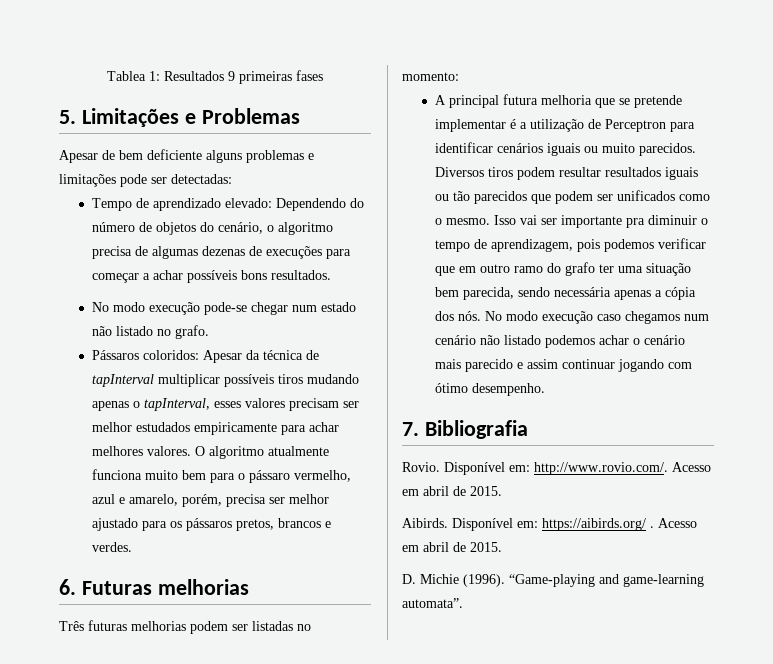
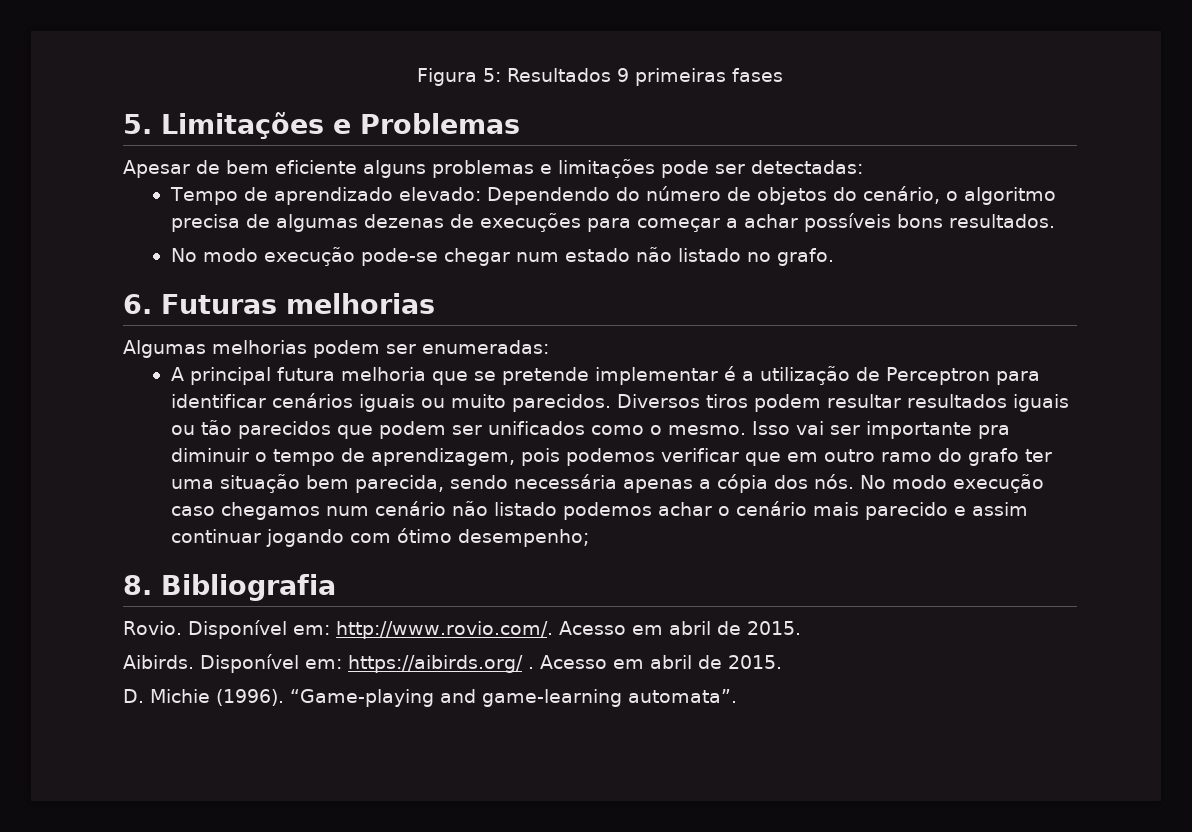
- Tablea 1: Resultados 9 primeiras fases
+ Figura 5: Resultados 9 primeiras fases
- Apesar de bem deficiente alguns problemas e limitações pode ser detectadas:
+ Apesar de bem eficiente alguns problemas e limitações pode ser detectadas:
- Pássaros coloridos: Apesar da técnica de tapInterval multiplicar possíveis tiros mudando apenas o tapInterval, esses valores precisam ser melhor estudados empiricamente para achar melhores valores. O algoritmo atualmente funciona muito bem para o pássaro vermelho, azul e amarelo, porém, precisa ser melhor ajustado para os pássaros pretos, brancos e verdes.
- Três futuras melhorias podem ser listadas no momento:
+ Algumas melhorias podem ser enumeradas:
- No modo execução caso chegamos num cenário não listado podemos achar o cenário mais parecido e assim continuar jogando com ótimo desempenho.
- 7. Bibliografia
+ No modo execução caso chegamos num cenário não listado podemos achar o cenário mais parecido e assim continuar jogando com ótimo desempenho;
+ 8. Bibliografia

